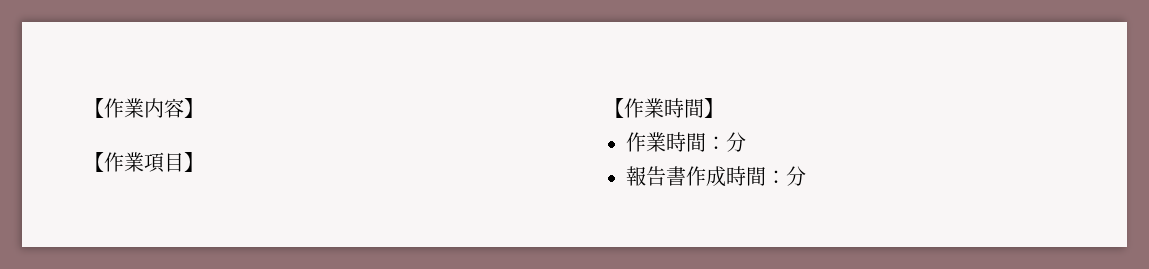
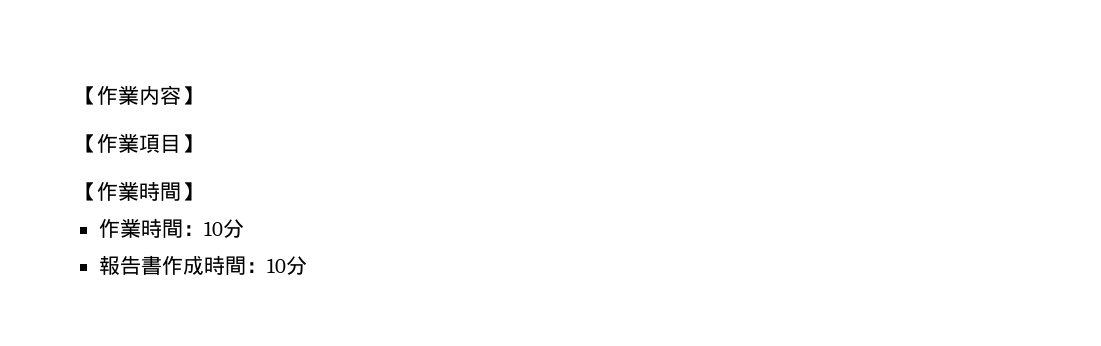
- 作業時間：分
+ 作業時間：10分
- 報告書作成時間：分
+ 報告書作成時間：10分

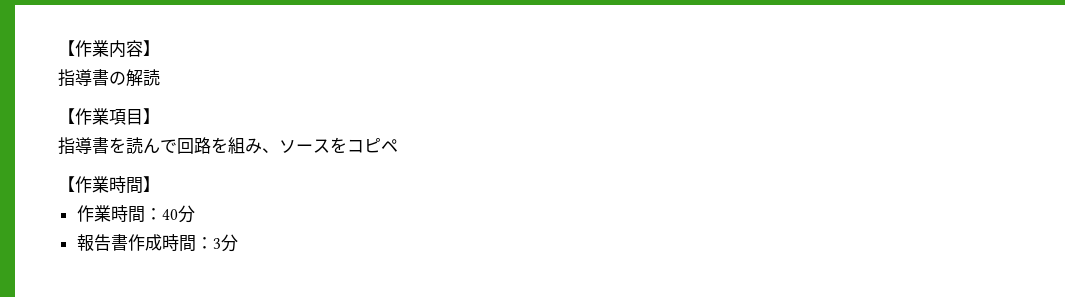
+ 指導書の解読
+ 指導書を読んで回路を組み、ソースをコピペ
- 作業時間：10分
+ 作業時間：40分
- 報告書作成時間：10分
+ 報告書作成時間：3分

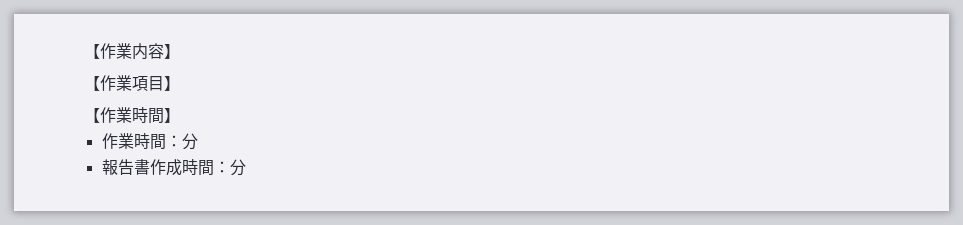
- 指導書の解読
- 指導書を読んで回路を組み、ソースをコピペ
- 作業時間：40分
+ 作業時間：分
- 報告書作成時間：3分
+ 報告書作成時間：分

